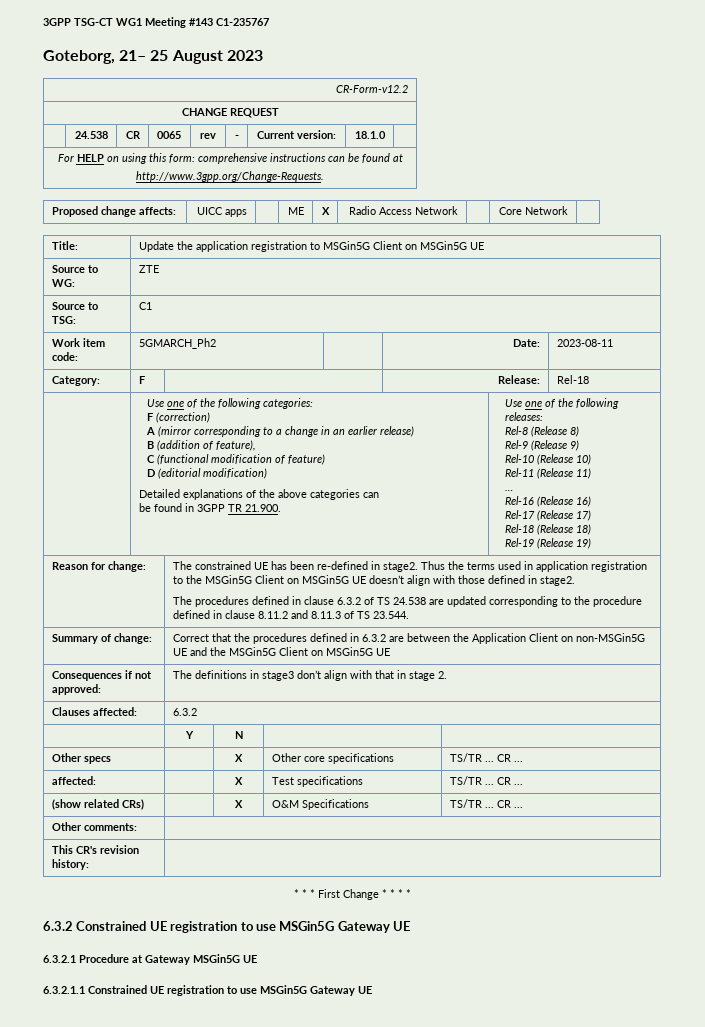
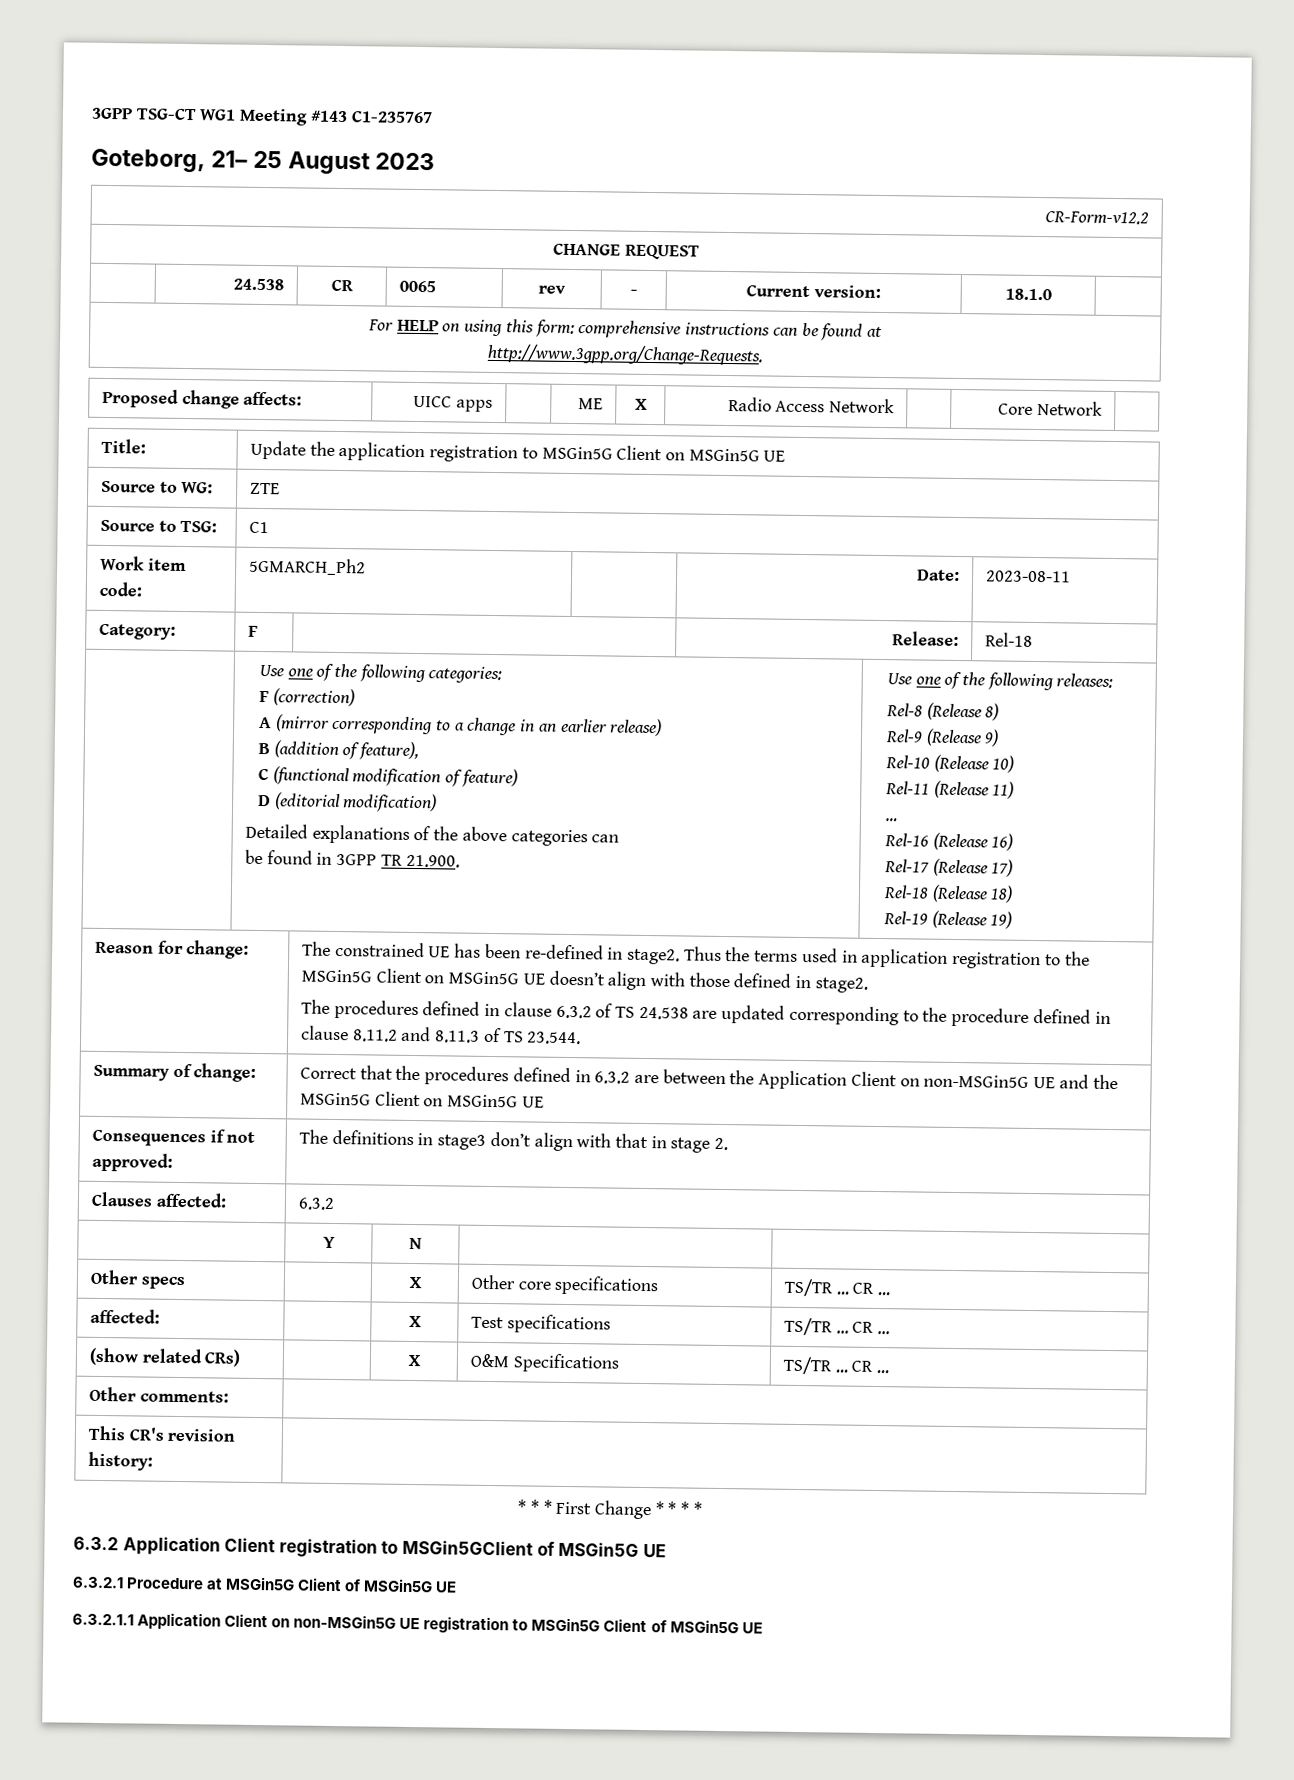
- 6.3.2 Constrained UE registration to use MSGin5G Gateway UE
+ 6.3.2 Application Client registration to MSGin5GClient of MSGin5G UE
- 6.3.2.1 Procedure at Gateway MSGin5G UE
+ 6.3.2.1 Procedure at MSGin5G Client of MSGin5G UE
- 6.3.2.1.1 Constrained UE registration to use MSGin5G Gateway UE
+ 6.3.2.1.1 Application Client on non-MSGin5G UE registration to MSGin5G Client of MSGin5G UE

